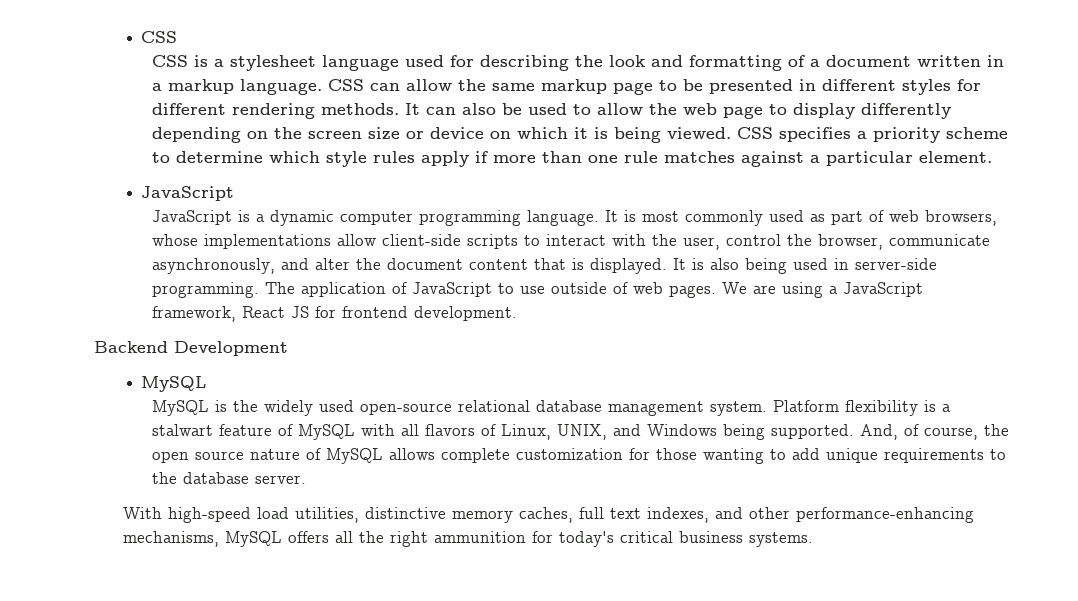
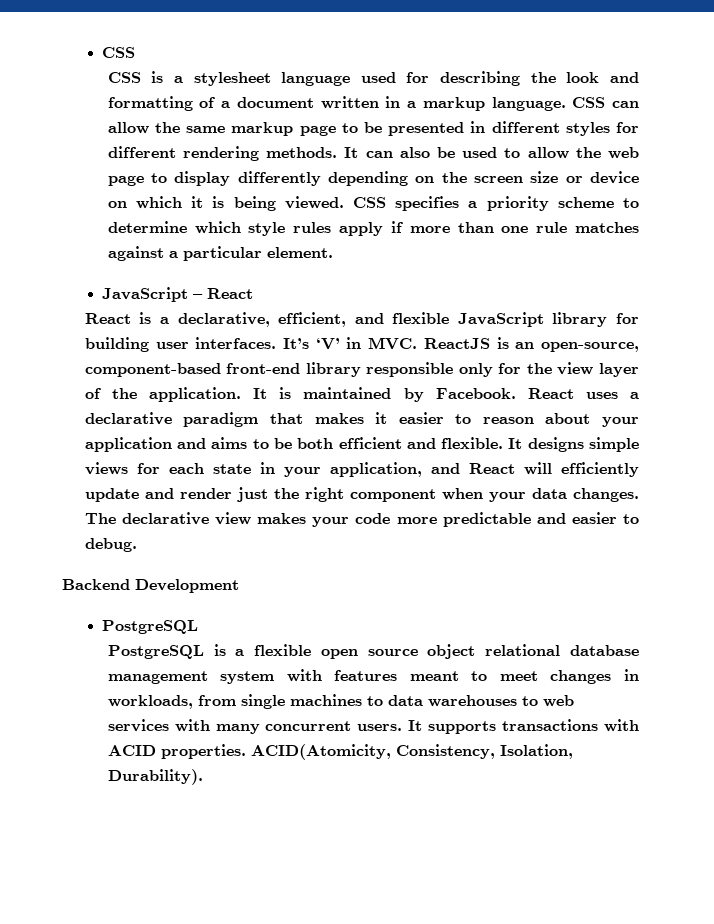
  CSS specifies a priority scheme to determine which style rules apply if more than one rule matches against a particular element.
- JavaScript
- JavaScript is a dynamic computer programming language. It is most commonly used as part of web browsers, whose implementations allow client-side scripts to interact with the user, control the browser, communicate asynchronously, and alter the document content that is displayed. It is also being used in server-side programming. The application of JavaScript to use outside of web pages. We are using a JavaScript framework, React JS for frontend development.
+ JavaScript – React
+ React is a declarative, efficient, and flexible JavaScript library for building user interfaces. It’s ‘V’ in MVC. ReactJS is an open-source, component-based front-end library responsible only for the view layer of the application. It is maintained by Facebook. React uses a declarative paradigm that makes it easier to reason about your application and aims to be both efficient and flexible. It designs simple views for each state in your application, and React will efficiently update and render just the right component when your data changes. The declarative view makes your code more predictable and easier to debug.
  Backend Development
- MySQL
- MySQL is the widely used open-source relational database management system. Platform flexibility is a stalwart feature of MySQL with all flavors of Linux, UNIX, and Windows being supported. And, of course, the open source nature of MySQL allows complete customization for those wanting to add unique requirements to the database server.
- With high-speed load utilities, distinctive memory caches, full text indexes, and other performance-enhancing mechanisms, MySQL offers all the right ammunition for today's critical business systems.
+ PostgreSQL
+ PostgreSQL is a flexible open source object relational database management system with features meant to meet changes in workloads, from single machines to data warehouses to web services with many concurrent users. It supports transactions with ACID properties. ACID(Atomicity, Consistency, Isolation, Durability).

